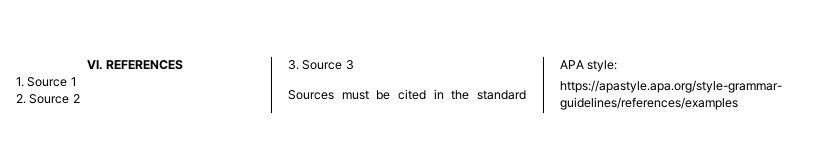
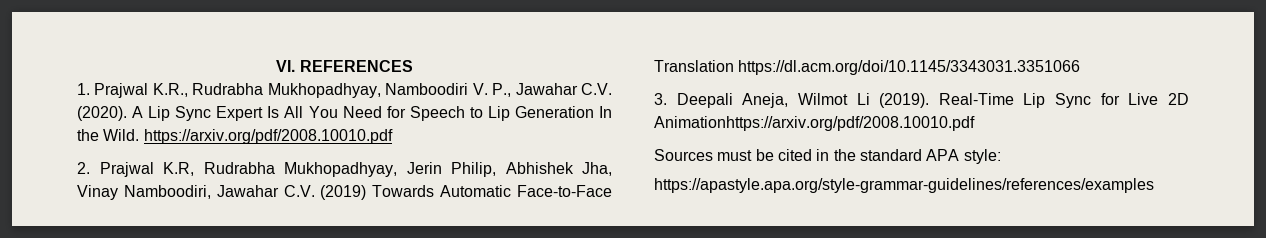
- 1. Source 1
- 2. Source 2
- 3. Source 3
+ 1. Prajwal K.R., Rudrabha Mukhopadhyay, Namboodiri V. P., Jawahar C.V. (2020). A Lip Sync Expert Is All You Need for Speech to Lip Generation In the Wild. https://arxiv.org/pdf/2008.10010.pdf
+ 2. Prajwal K.R, Rudrabha Mukhopadhyay, Jerin Philip, Abhishek Jha, Vinay Namboodiri, Jawahar C.V. (2019) Towards Automatic Face-to-Face Translation https://dl.acm.org/doi/10.1145/3343031.3351066
+ 3. Deepali Aneja, Wilmot Li (2019). Real-Time Lip Sync for Live 2D Animationhttps://arxiv.org/pdf/2008.10010.pdf

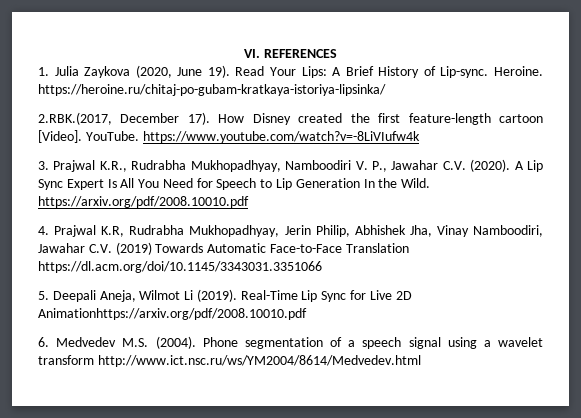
- 1. Prajwal K.R., Rudrabha Mukhopadhyay, Namboodiri V. P., Jawahar C.V. (2020).
+ 1. Julia Zaykova (2020, June 19). Read Your Lips: A Brief History of Lip-sync. Heroine. https://heroine.ru/chitaj-po-gubam-kratkaya-istoriya-lipsinka/
+ 2.RBK.(2017, December 17). How Disney created the first feature-length cartoon [Video]. YouTube. https://www.youtube.com/watch?v=-8LiVIufw4k
+ 3. Prajwal K.R., Rudrabha Mukhopadhyay, Namboodiri V. P., Jawahar C.V. (2020).
- 2. Prajwal K.R, Rudrabha Mukhopadhyay, Jerin Philip, Abhishek Jha, Vinay Namboodiri, Jawahar C.V. (2019) Towards Automatic Face-to-Face Translation https://dl.acm.org/doi/10.1145/3343031.3351066
+ 4. Prajwal K.R, Rudrabha Mukhopadhyay, Jerin Philip, Abhishek Jha, Vinay Namboodiri, Jawahar C.V. (2019) Towards Automatic Face-to-Face Translation https://dl.acm.org/doi/10.1145/3343031.3351066
- 3. Deepali Aneja, Wilmot Li (2019).
+ 5. Deepali Aneja, Wilmot Li (2019).
- Sources must be cited in the standard APA style:
- https://apastyle.apa.org/style-grammar-guidelines/references/examples
+ 6. Medvedev M.S. (2004). Phone segmentation of a speech signal using a wavelet transform http://www.ict.nsc.ru/ws/YM2004/8614/Medvedev.html

